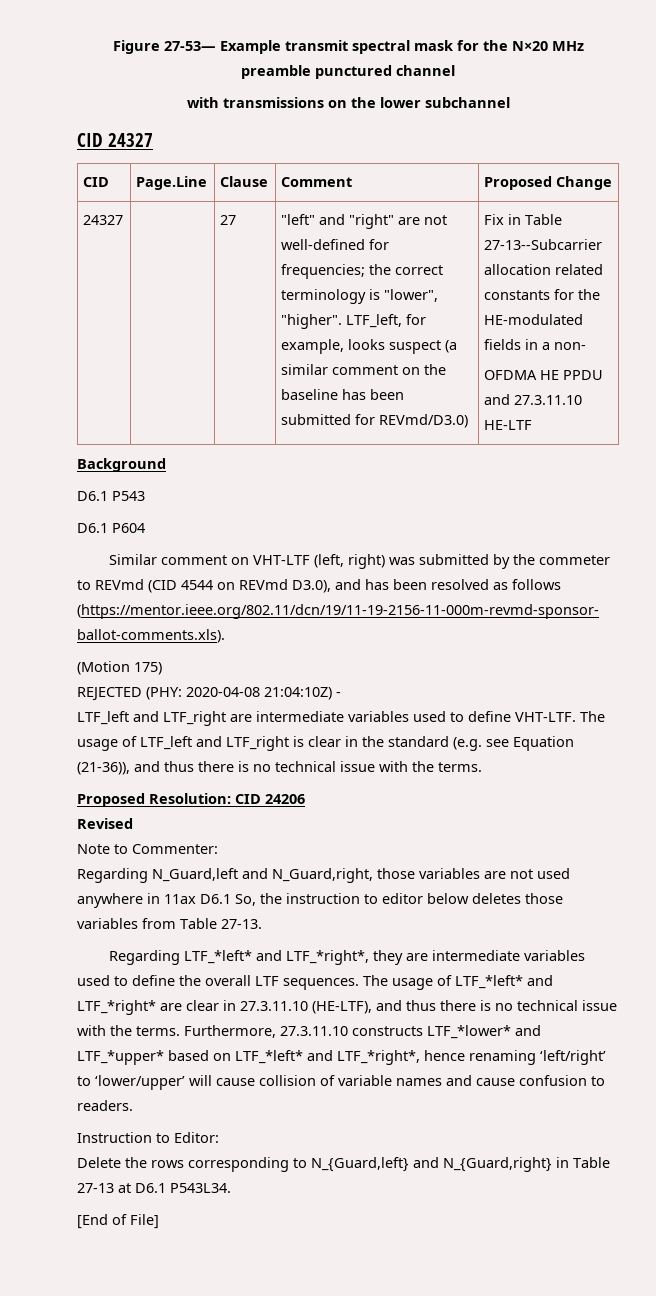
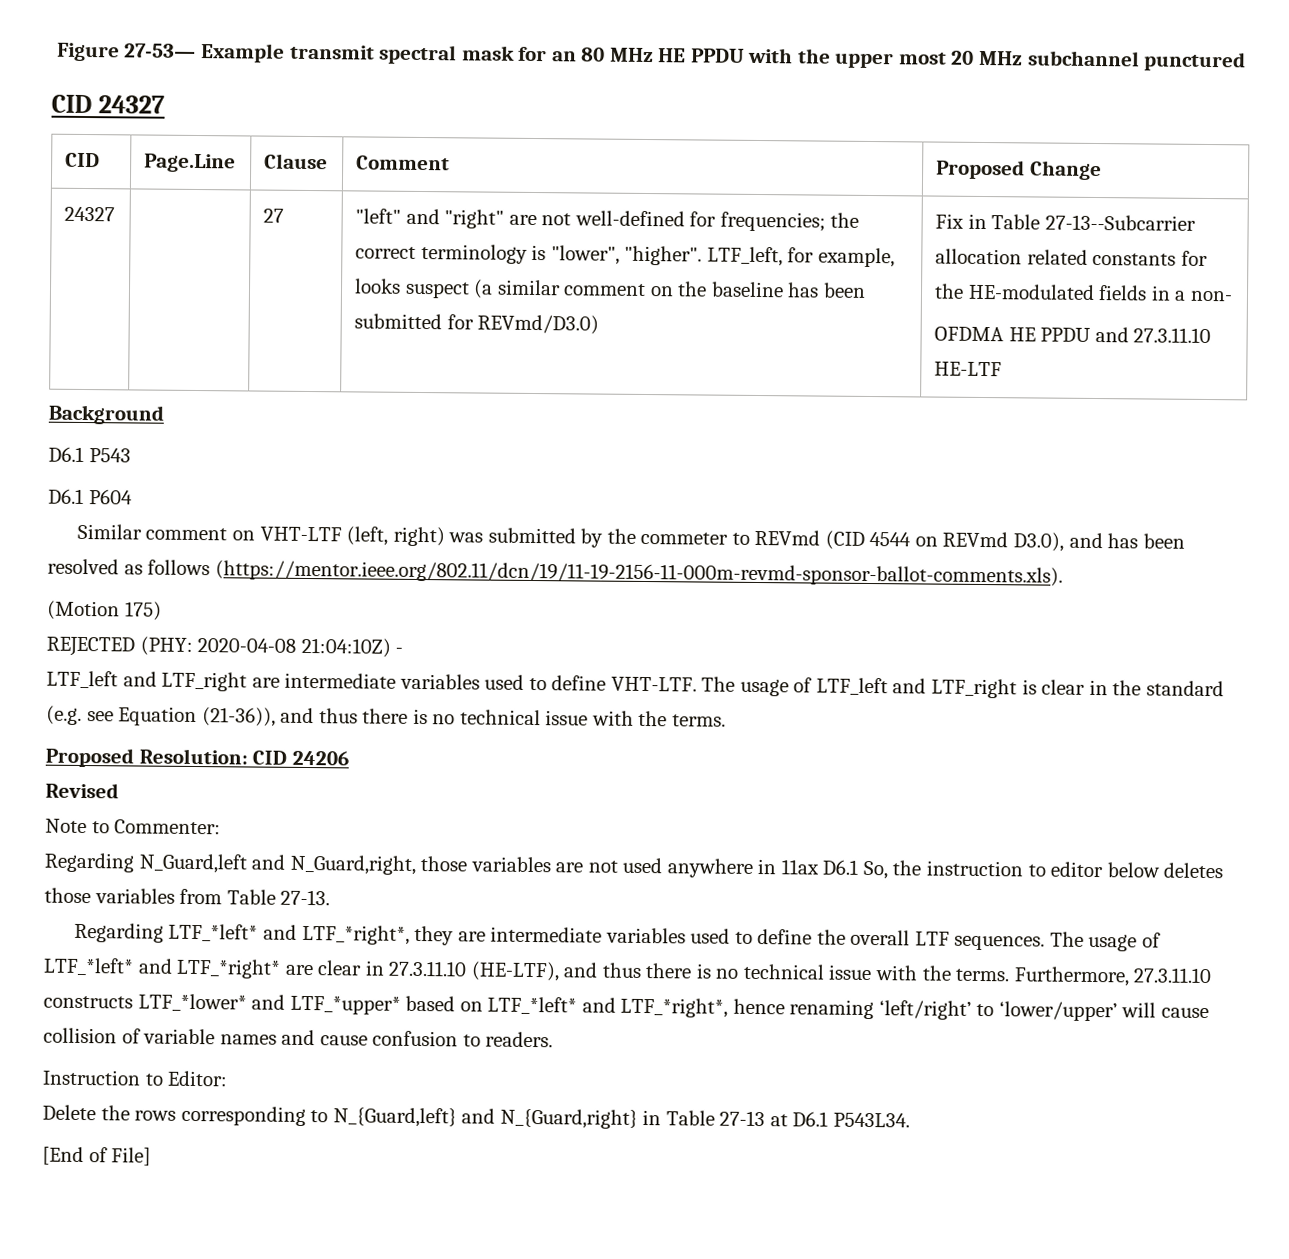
- Figure 27-53— Example transmit spectral mask for the N×20 MHz preamble punctured channel
- with transmissions on the lower subchannel
+ Figure 27-53— Example transmit spectral mask for an 80 MHz HE PPDU with the upper most 20 MHz subchannel punctured

